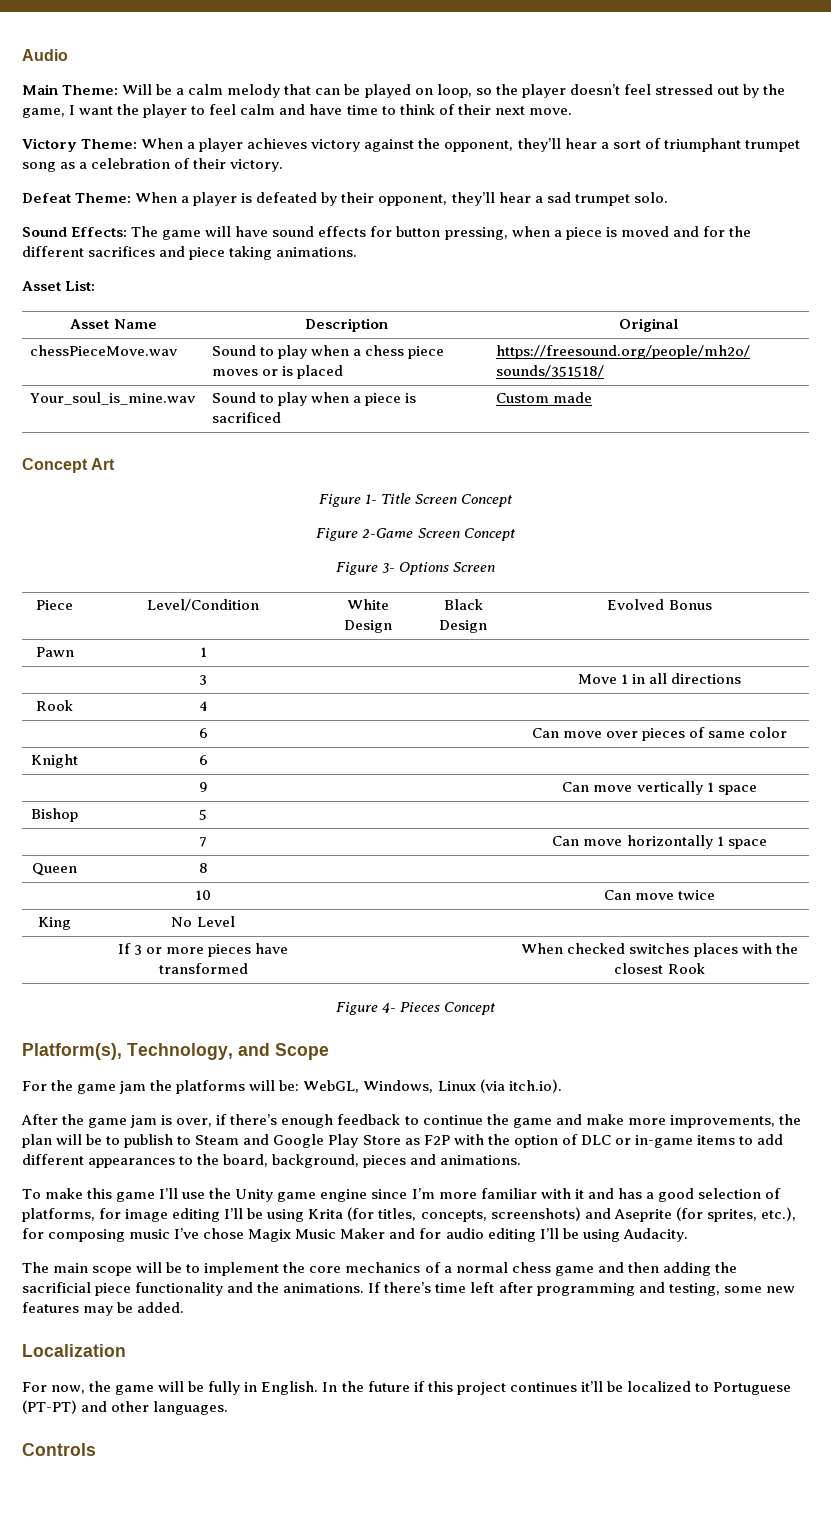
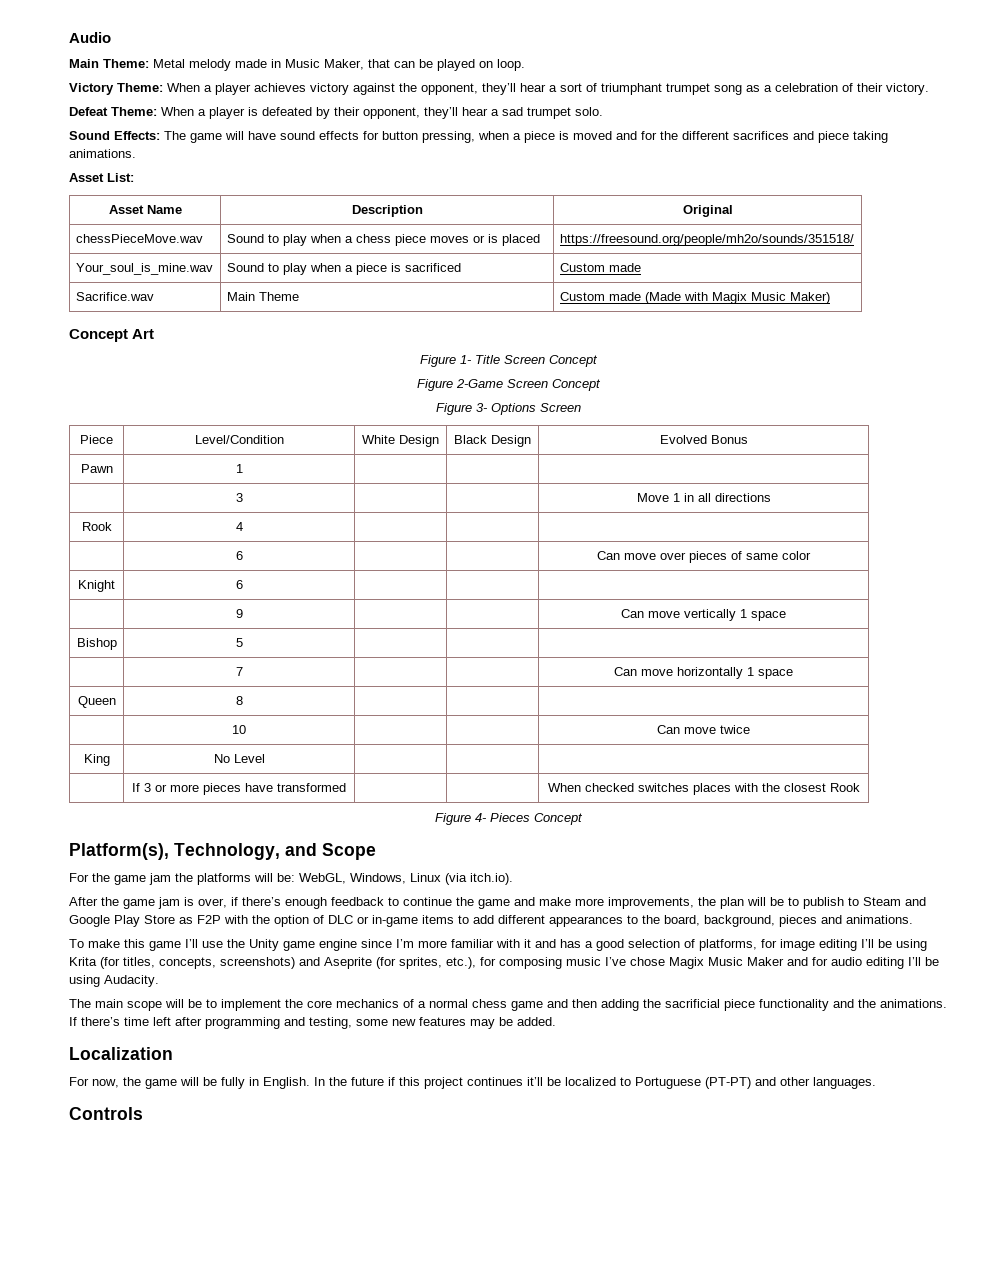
- Main Theme: Will be a calm melody that can be played on loop, so the player doesn’t feel stressed out by the game, I want the player to feel calm and have time to think of their next move.
+ Main Theme: Metal melody made in Music Maker, that can be played on loop.
+ Sacrifice.wav | Main Theme | Custom made (Made with Magix Music Maker)

